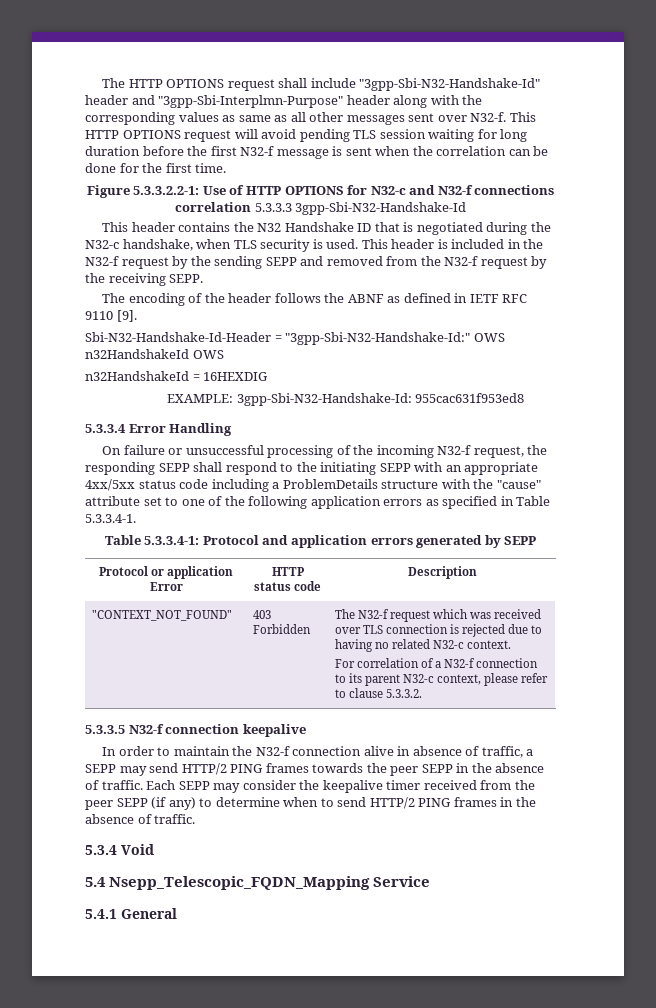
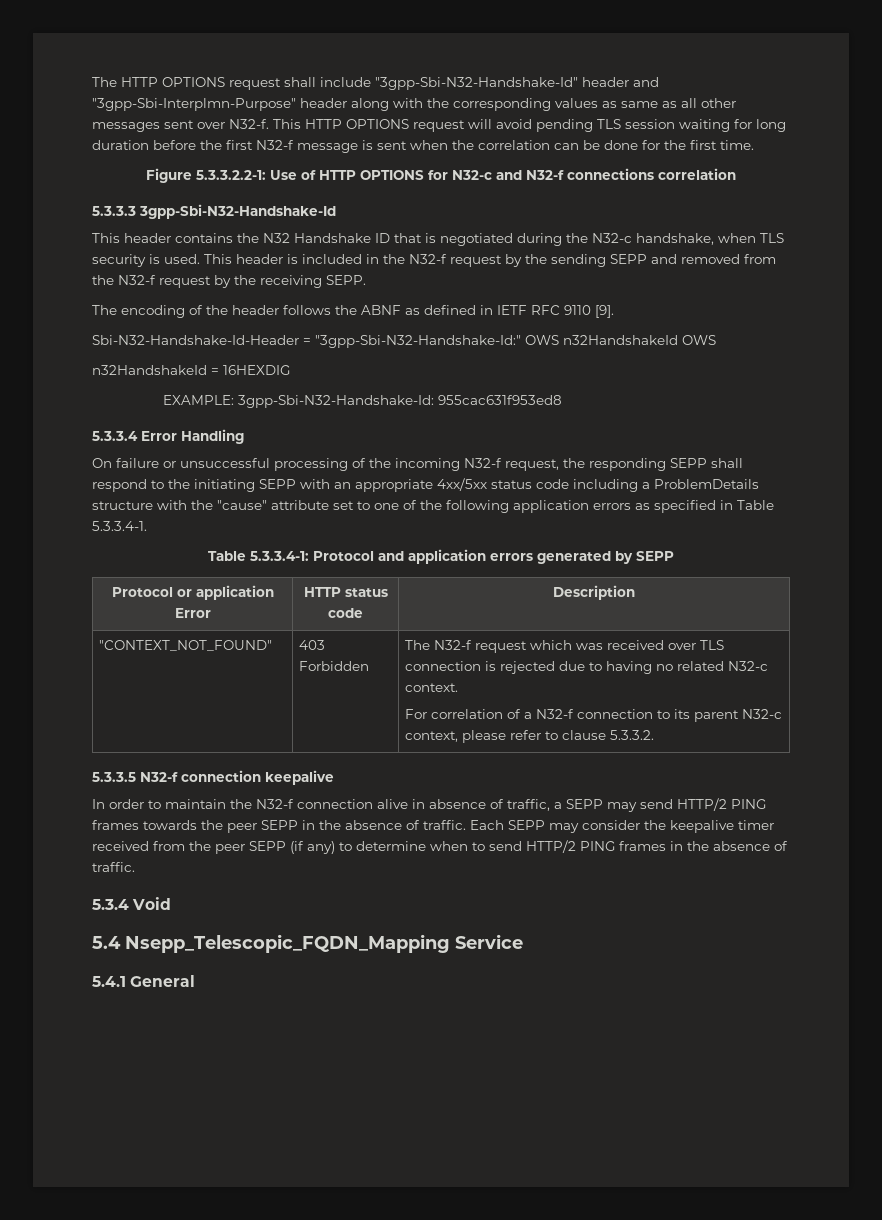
- Figure 5.3.3.2.2-1: Use of HTTP OPTIONS for N32-c and N32-f connections correlation 5.3.3.3 3gpp-Sbi-N32-Handshake-Id
+ Figure 5.3.3.2.2-1: Use of HTTP OPTIONS for N32-c and N32-f connections correlation
+ 5.3.3.3 3gpp-Sbi-N32-Handshake-Id

